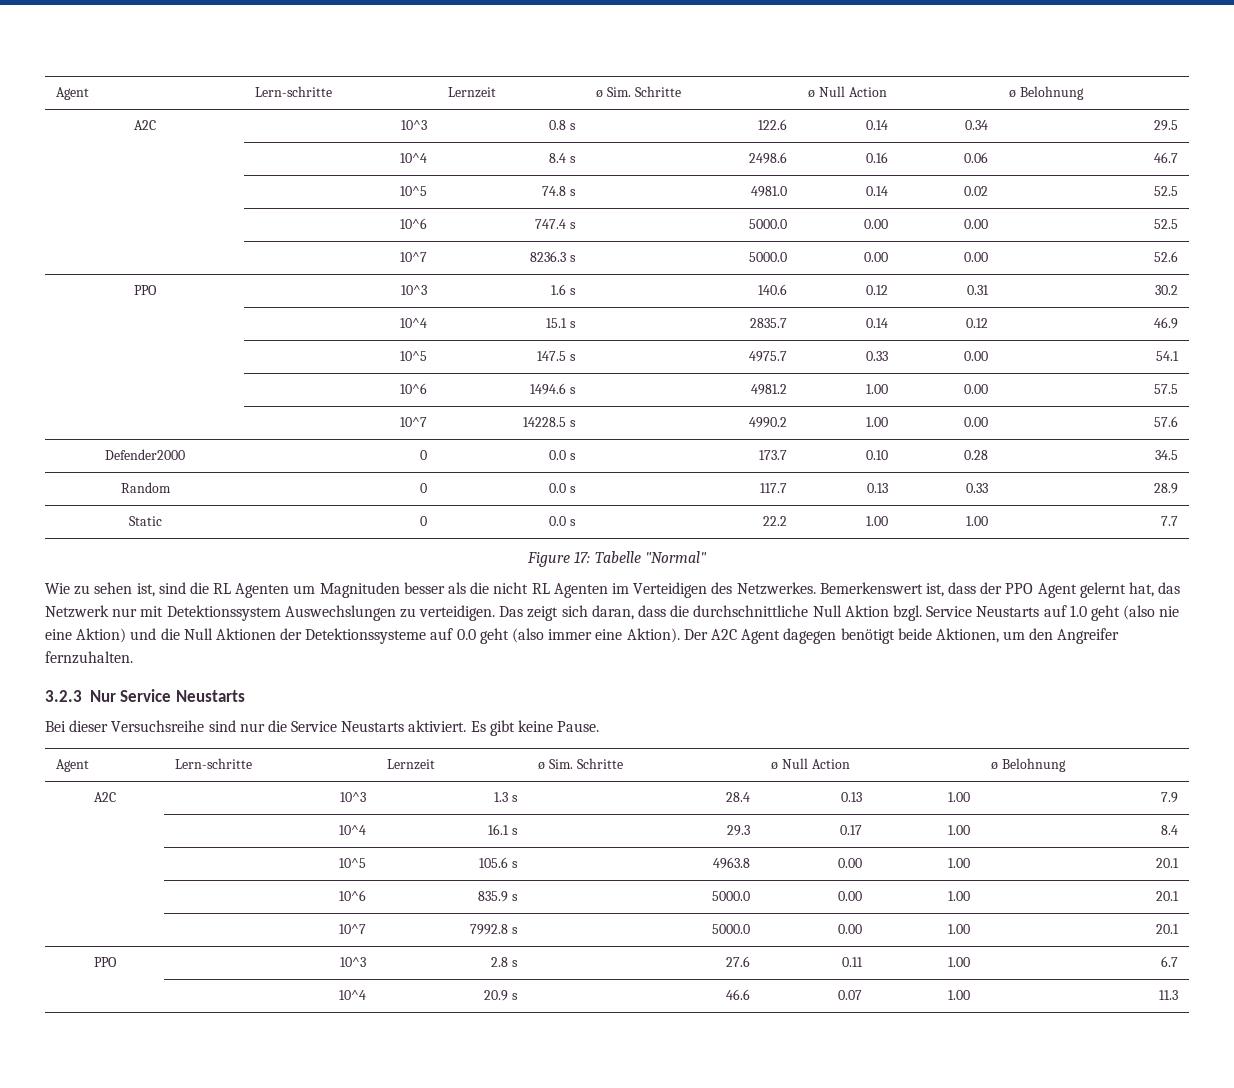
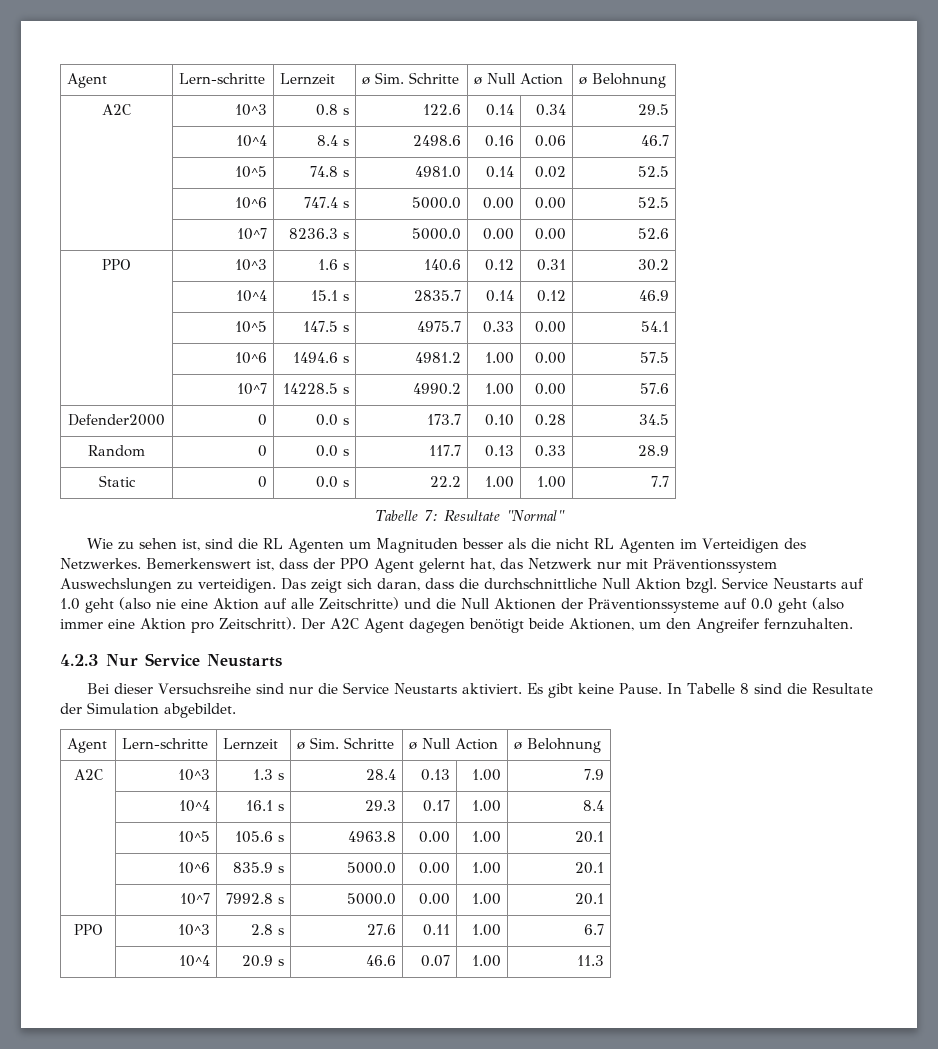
- Figure 17: Tabelle "Normal"
+ Tabelle 7: Resultate "Normal"
- Bemerkenswert ist, dass der PPO Agent gelernt hat, das Netzwerk nur mit Detektionssystem Auswechslungen zu verteidigen.
+ Bemerkenswert ist, dass der PPO Agent gelernt hat, das Netzwerk nur mit Präventionssystem Auswechslungen zu verteidigen.
- Service Neustarts auf 1.0 geht (also nie eine Aktion) und die Null Aktionen der Detektionssysteme auf 0.0 geht (also immer eine Aktion).
+ Service Neustarts auf 1.0 geht (also nie eine Aktion auf alle Zeitschritte) und die Null Aktionen der Präventionssysteme auf 0.0 geht (also immer eine Aktion pro Zeitschritt).
- 3.2.3 Nur Service Neustarts
+ 4.2.3 Nur Service Neustarts
+ In Tabelle 8 sind die Resultate der Simulation abgebildet.

